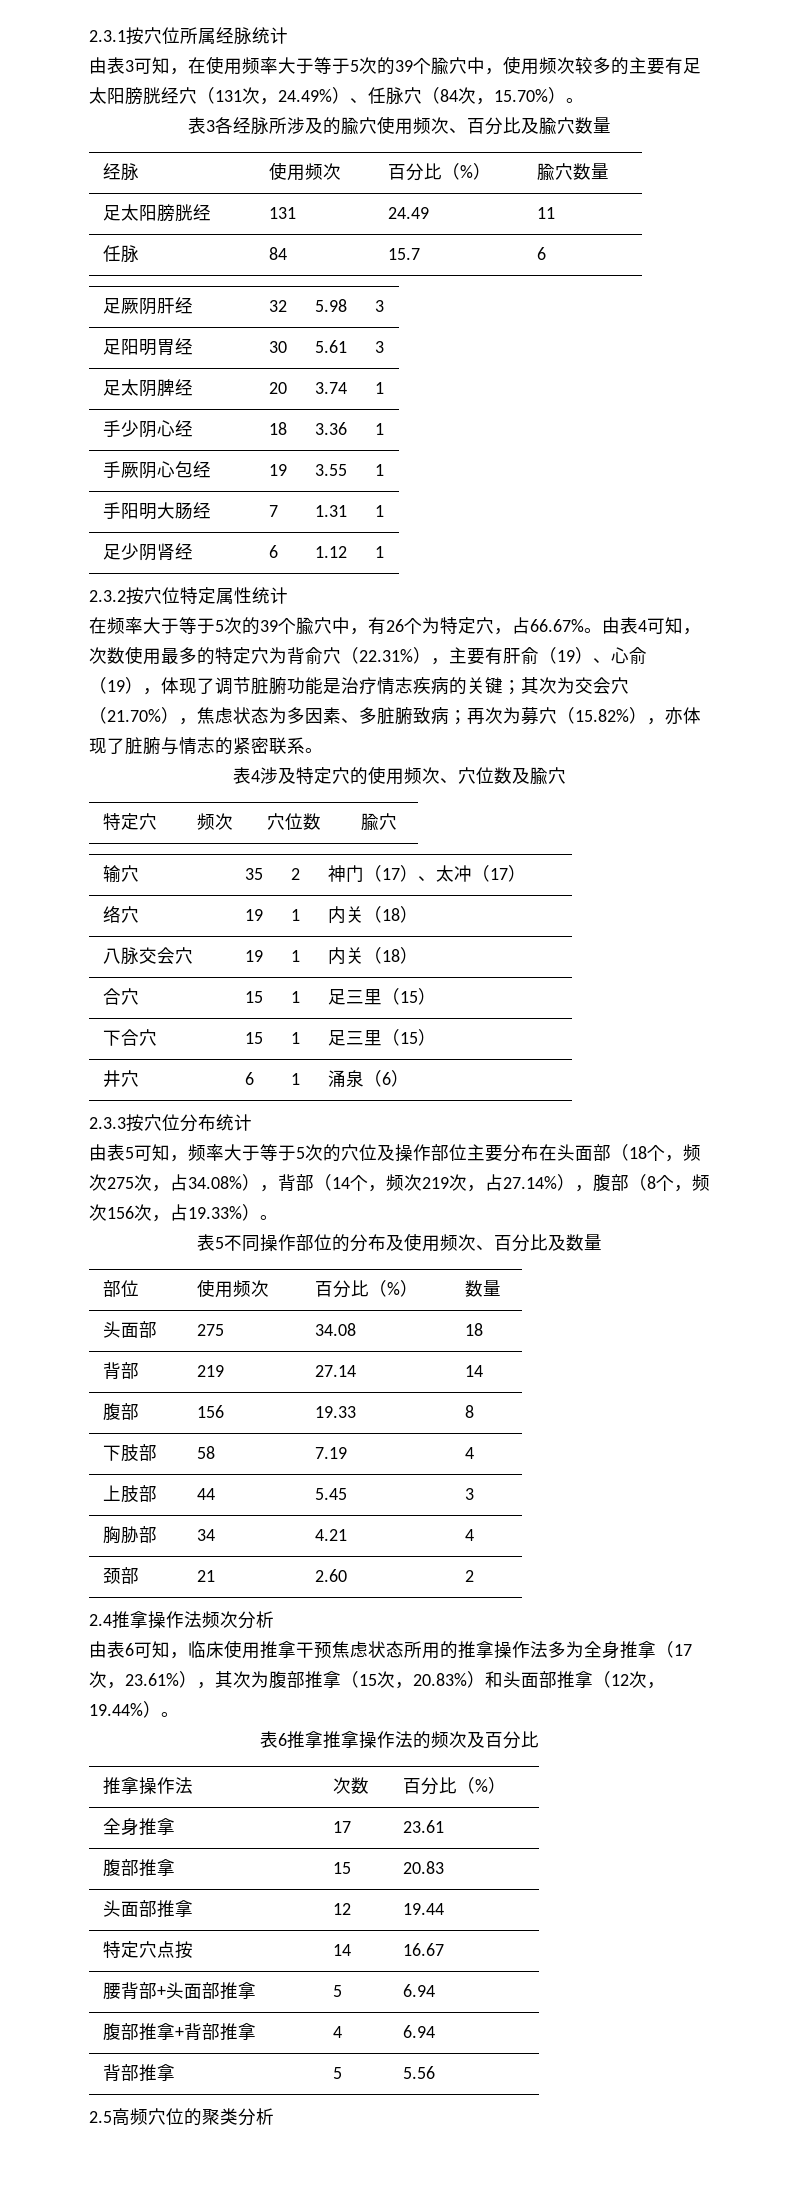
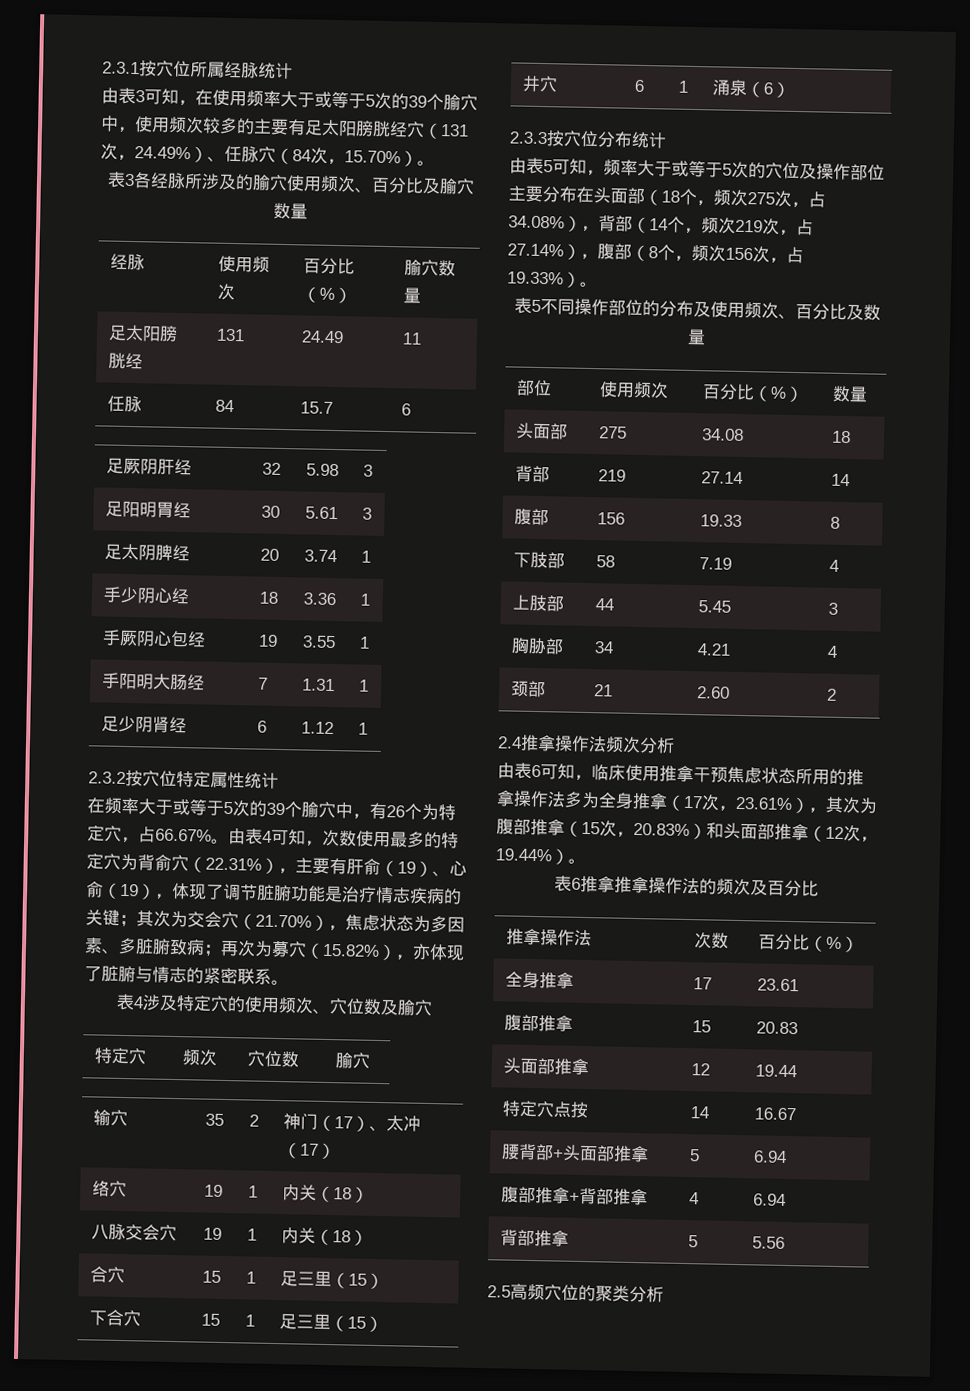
- 由表3可知，在使用频率大于等于5次的39个腧穴中，使用频次较多的主要有足太阳膀胱经穴（131次，24.49%）、任脉穴（84次，15.70%）。
+ 由表3可知，在使用频率大于或等于5次的39个腧穴中，使用频次较多的主要有足太阳膀胱经穴（131次，24.49%）、任脉穴（84次，15.70%）。
- 在频率大于等于5次的39个腧穴中，有26个为特定穴，占66.67%。
+ 在频率大于或等于5次的39个腧穴中，有26个为特定穴，占66.67%。
- 由表5可知，频率大于等于5次的穴位及操作部位主要分布在头面部（18个，频次275次，占34.08%），背部（14个，频次219次，占27.14%），腹部（8个，频次156次，占19.33%）。
+ 由表5可知，频率大于或等于5次的穴位及操作部位主要分布在头面部（18个，频次275次，占34.08%），背部（14个，频次219次，占27.14%），腹部（8个，频次156次，占19.33%）。

